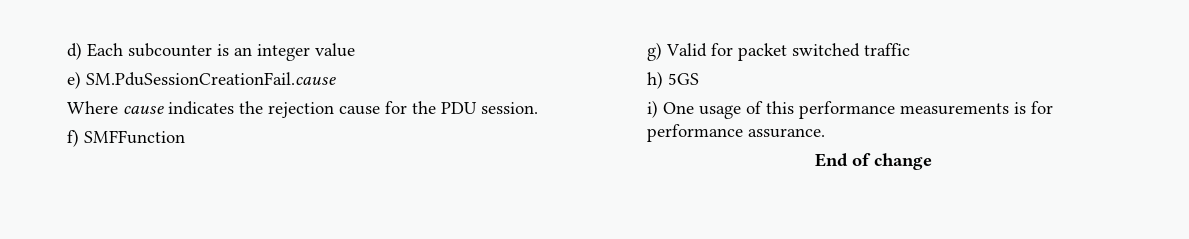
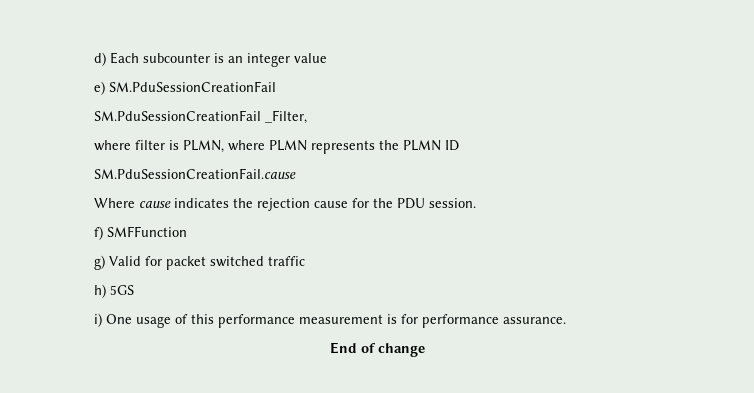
- e) SM.PduSessionCreationFail.cause
+ e) SM.PduSessionCreationFail
+ SM.PduSessionCreationFail _Filter,
+ where filter is PLMN, where PLMN represents the PLMN ID
+ SM.PduSessionCreationFail.cause
- i) One usage of this performance measurements is for performance assurance.
+ i) One usage of this performance measurement is for performance assurance.

